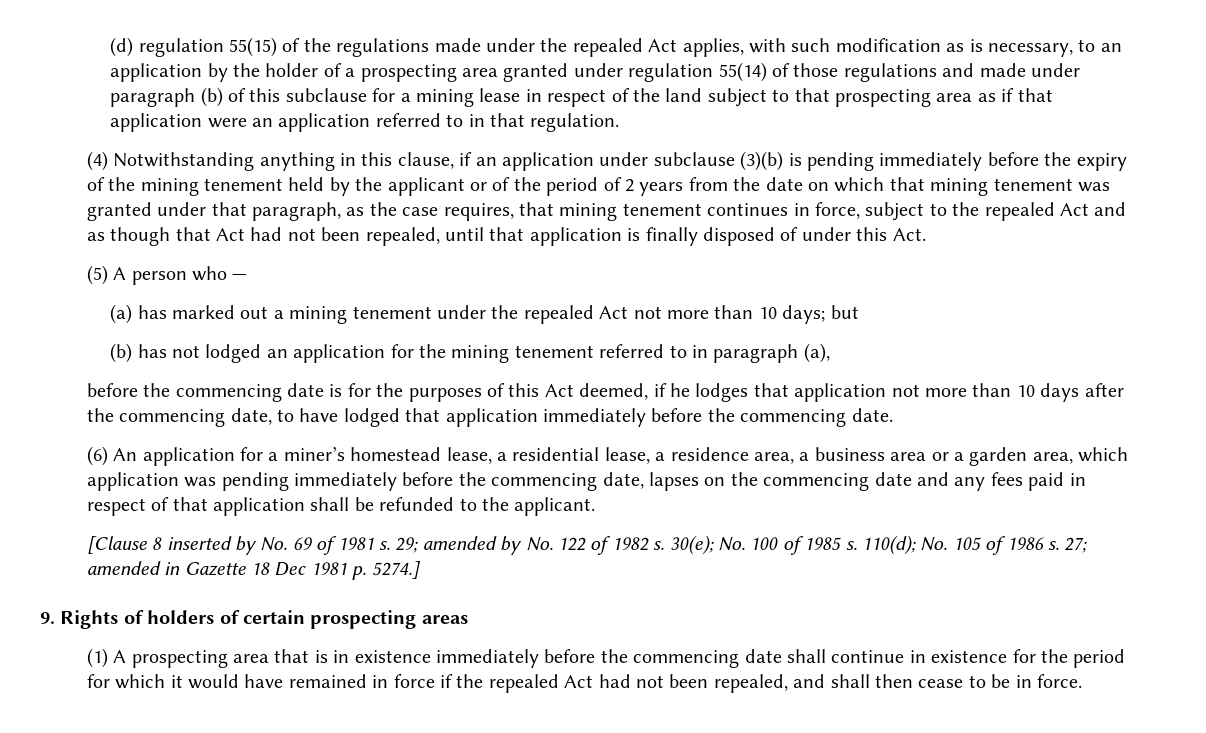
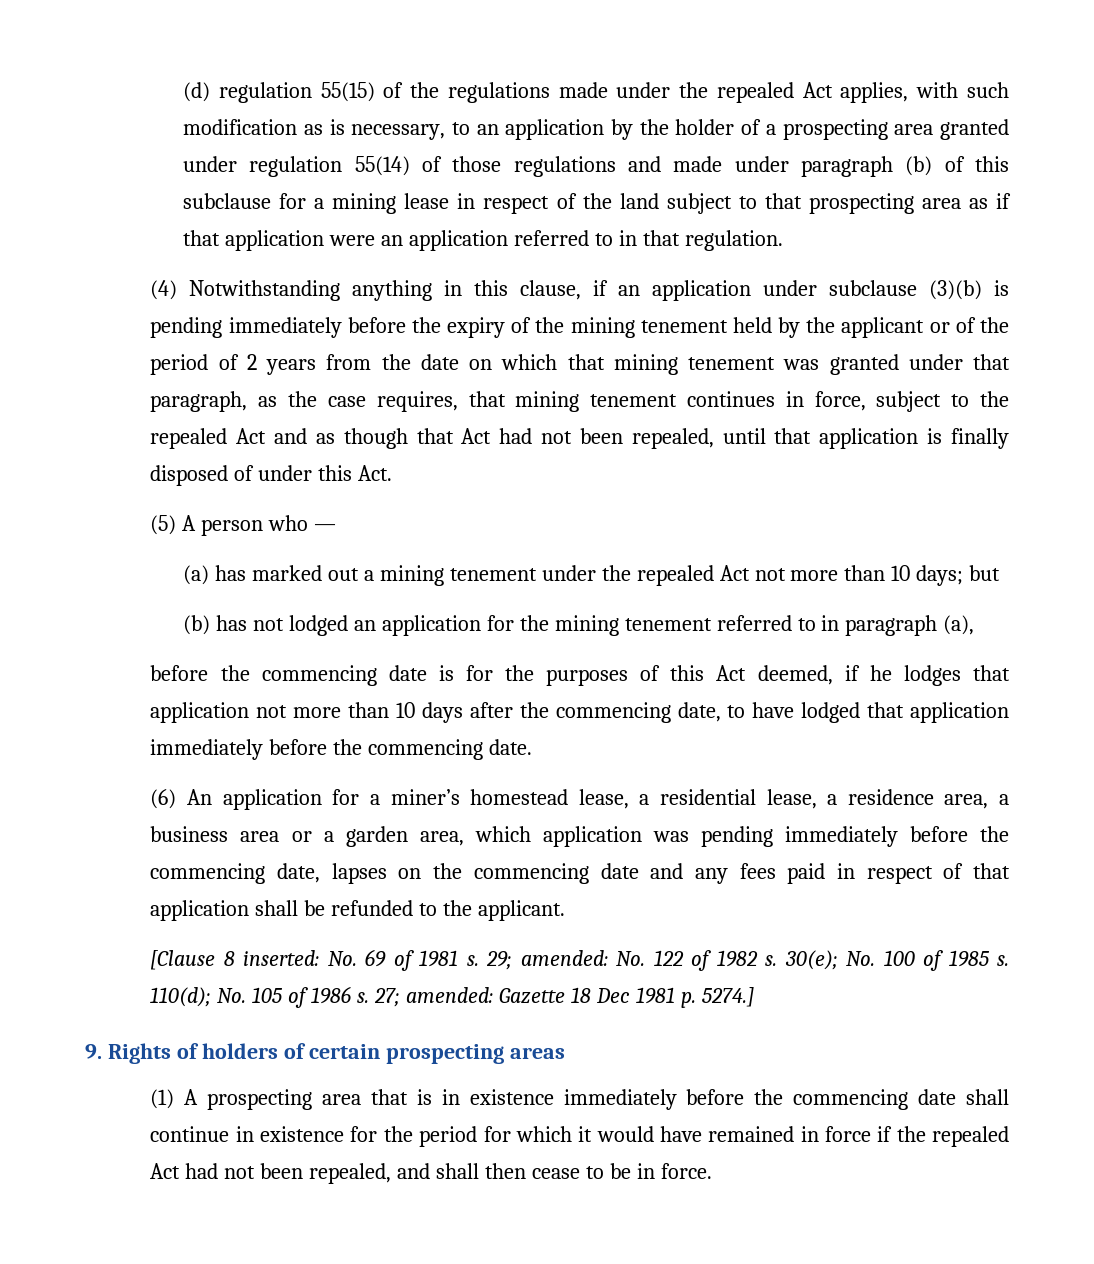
- [Clause 8 inserted by No. 69 of 1981 s.
+ [Clause 8 inserted: No. 69 of 1981 s.
- 29; amended by No. 122 of 1982 s.
+ 29; amended: No. 122 of 1982 s.
- 27; amended in Gazette 18 Dec 1981 p. 5274.]
+ 27; amended: Gazette 18 Dec 1981 p. 5274.]

